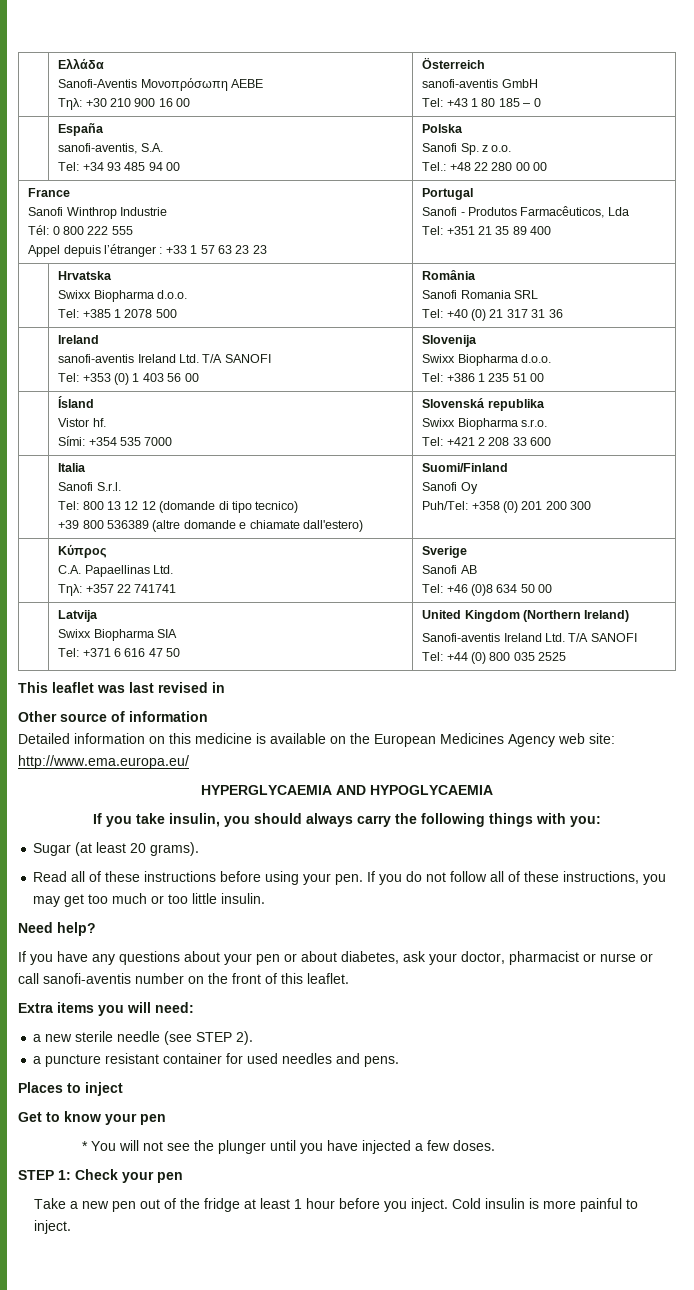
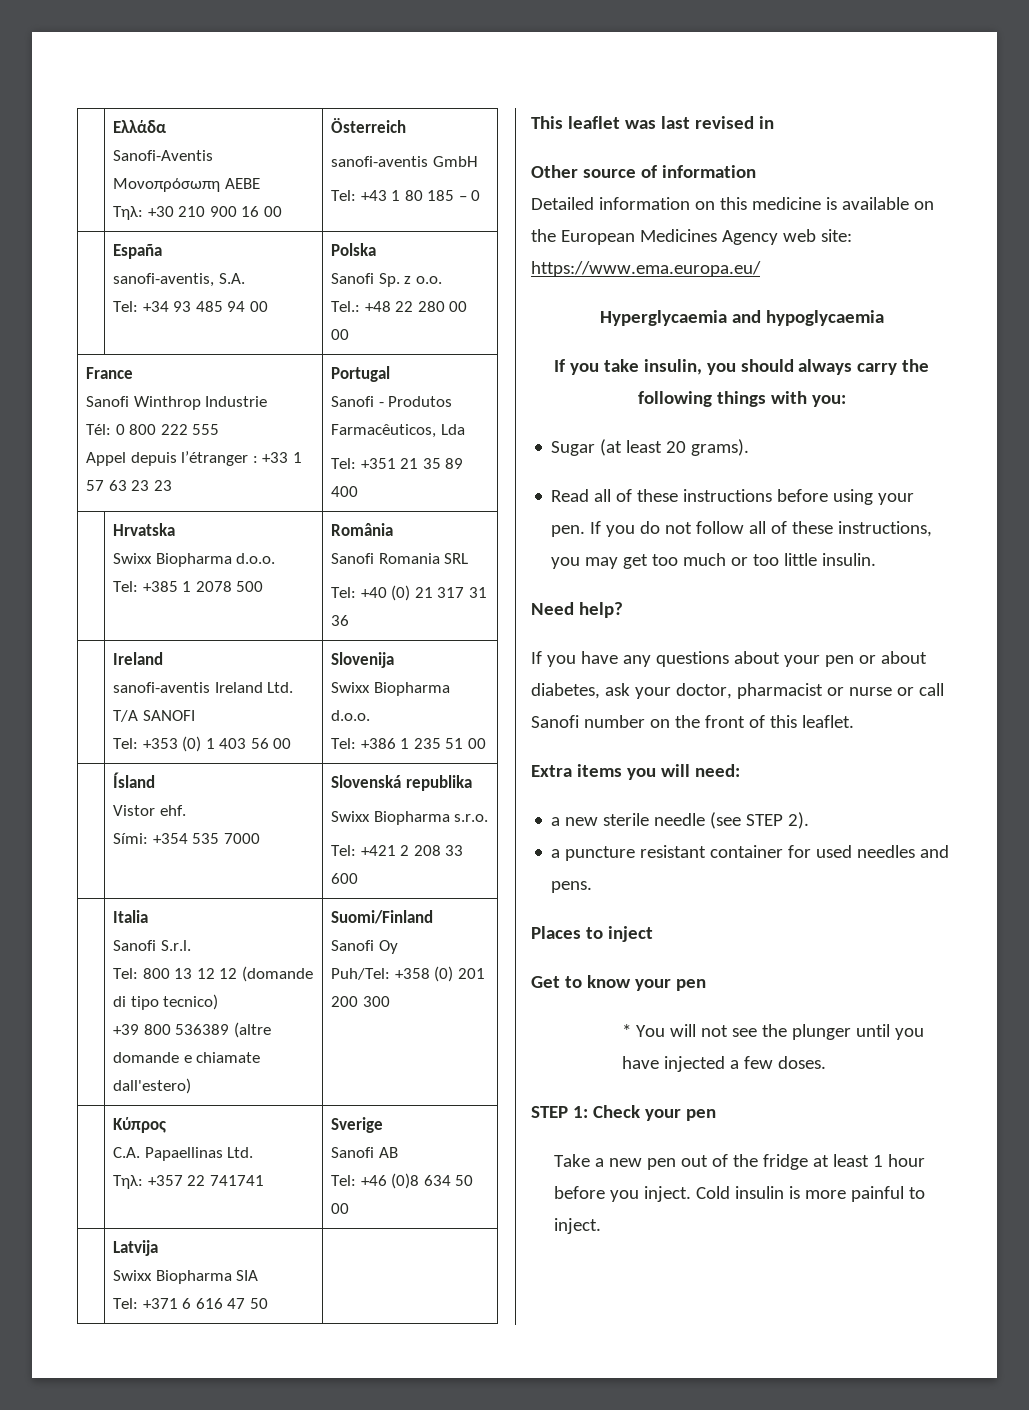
  | Ísland
- Vistor hf.
+ Vistor ehf.
  | Latvija
  Swixx Biopharma SIA
- Tel: +371 6 616 47 50 | United Kingdom (Northern Ireland)
- Sanofi-aventis Ireland Ltd. T/A SANOFI
- Tel: +44 (0) 800 035 2525
+ Tel: +371 6 616 47 50 |
- Detailed information on this medicine is available on the European Medicines Agency web site: http://www.ema.europa.eu/
- HYPERGLYCAEMIA AND HYPOGLYCAEMIA
+ Detailed information on this medicine is available on the European Medicines Agency web site: https://www.ema.europa.eu/
+ Hyperglycaemia and hypoglycaemia
- If you have any questions about your pen or about diabetes, ask your doctor, pharmacist or nurse or call sanofi-aventis number on the front of this leaflet.
+ If you have any questions about your pen or about diabetes, ask your doctor, pharmacist or nurse or call Sanofi number on the front of this leaflet.

